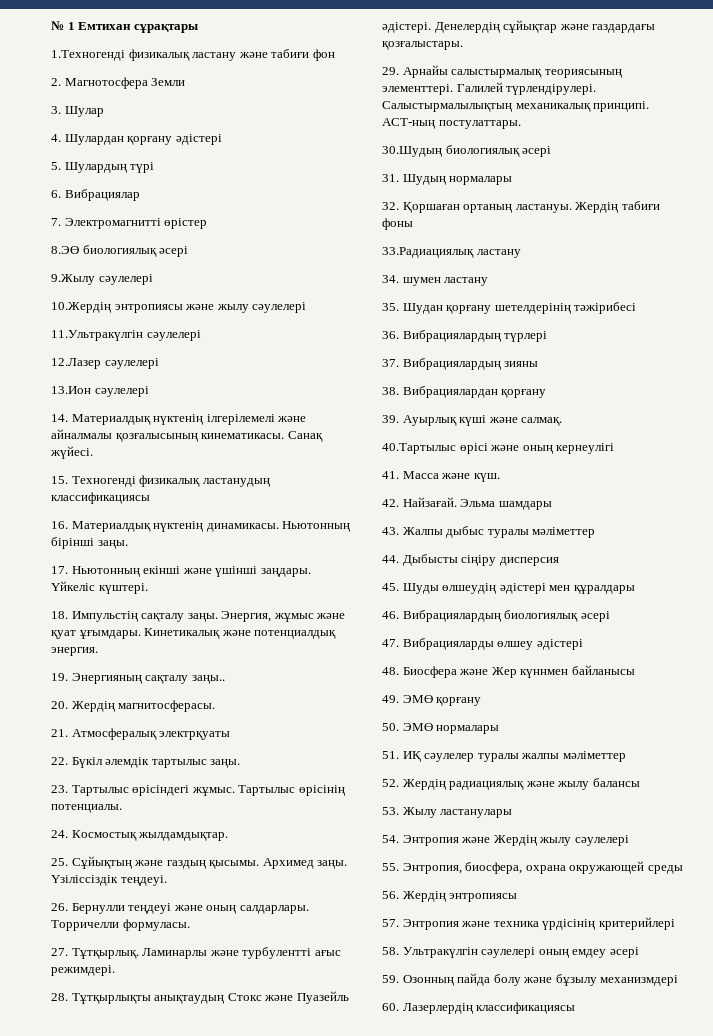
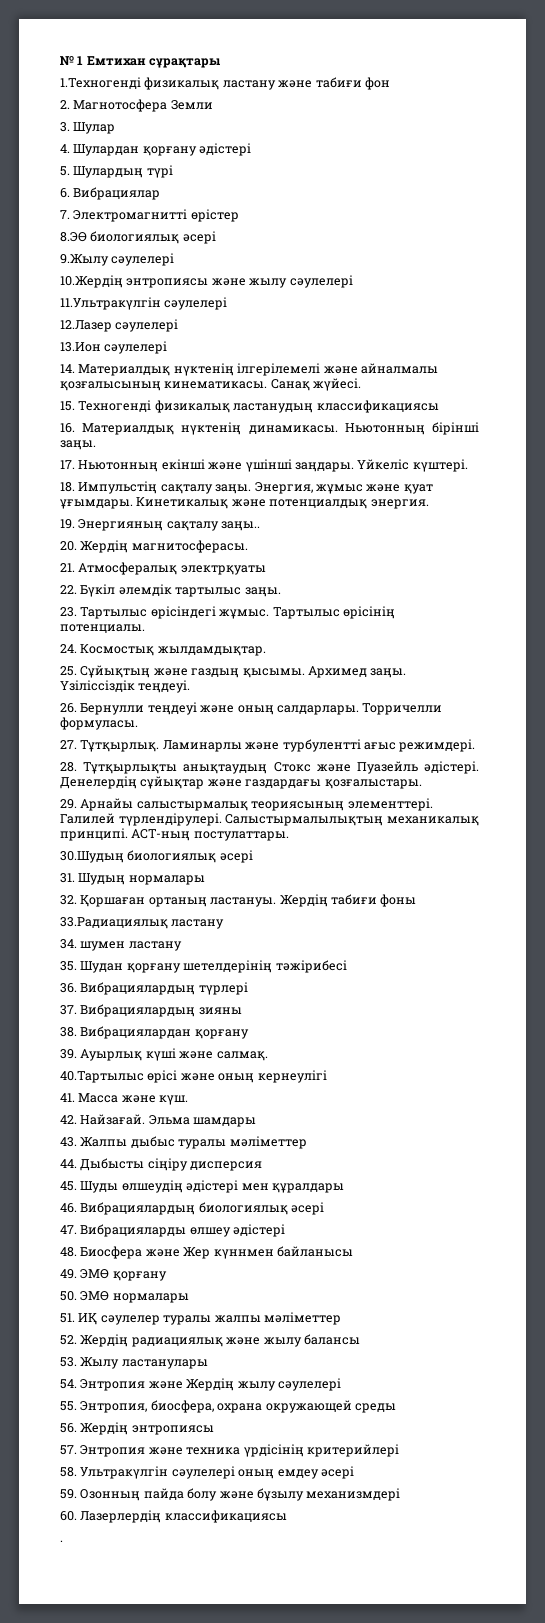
+ .

